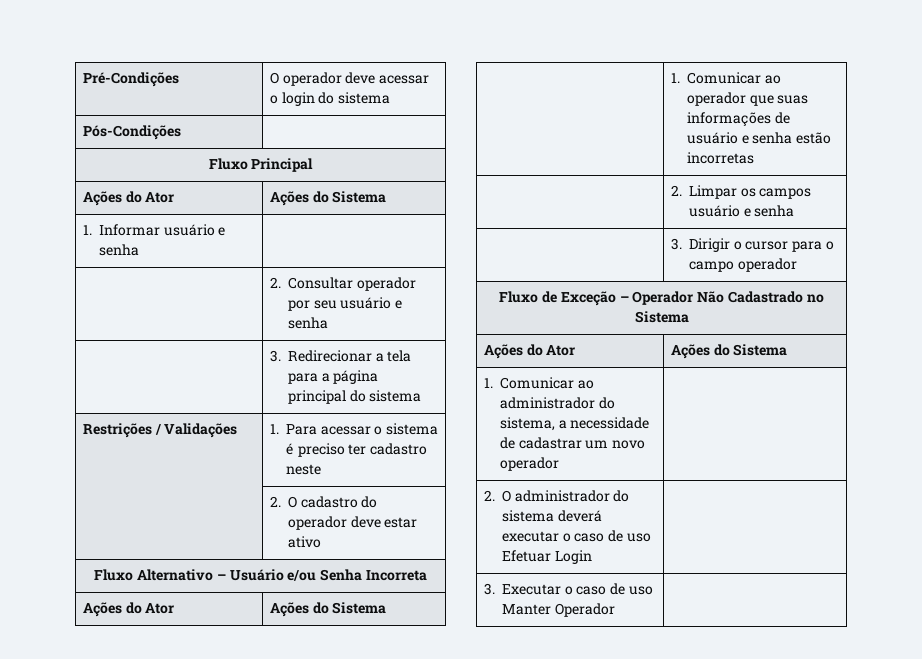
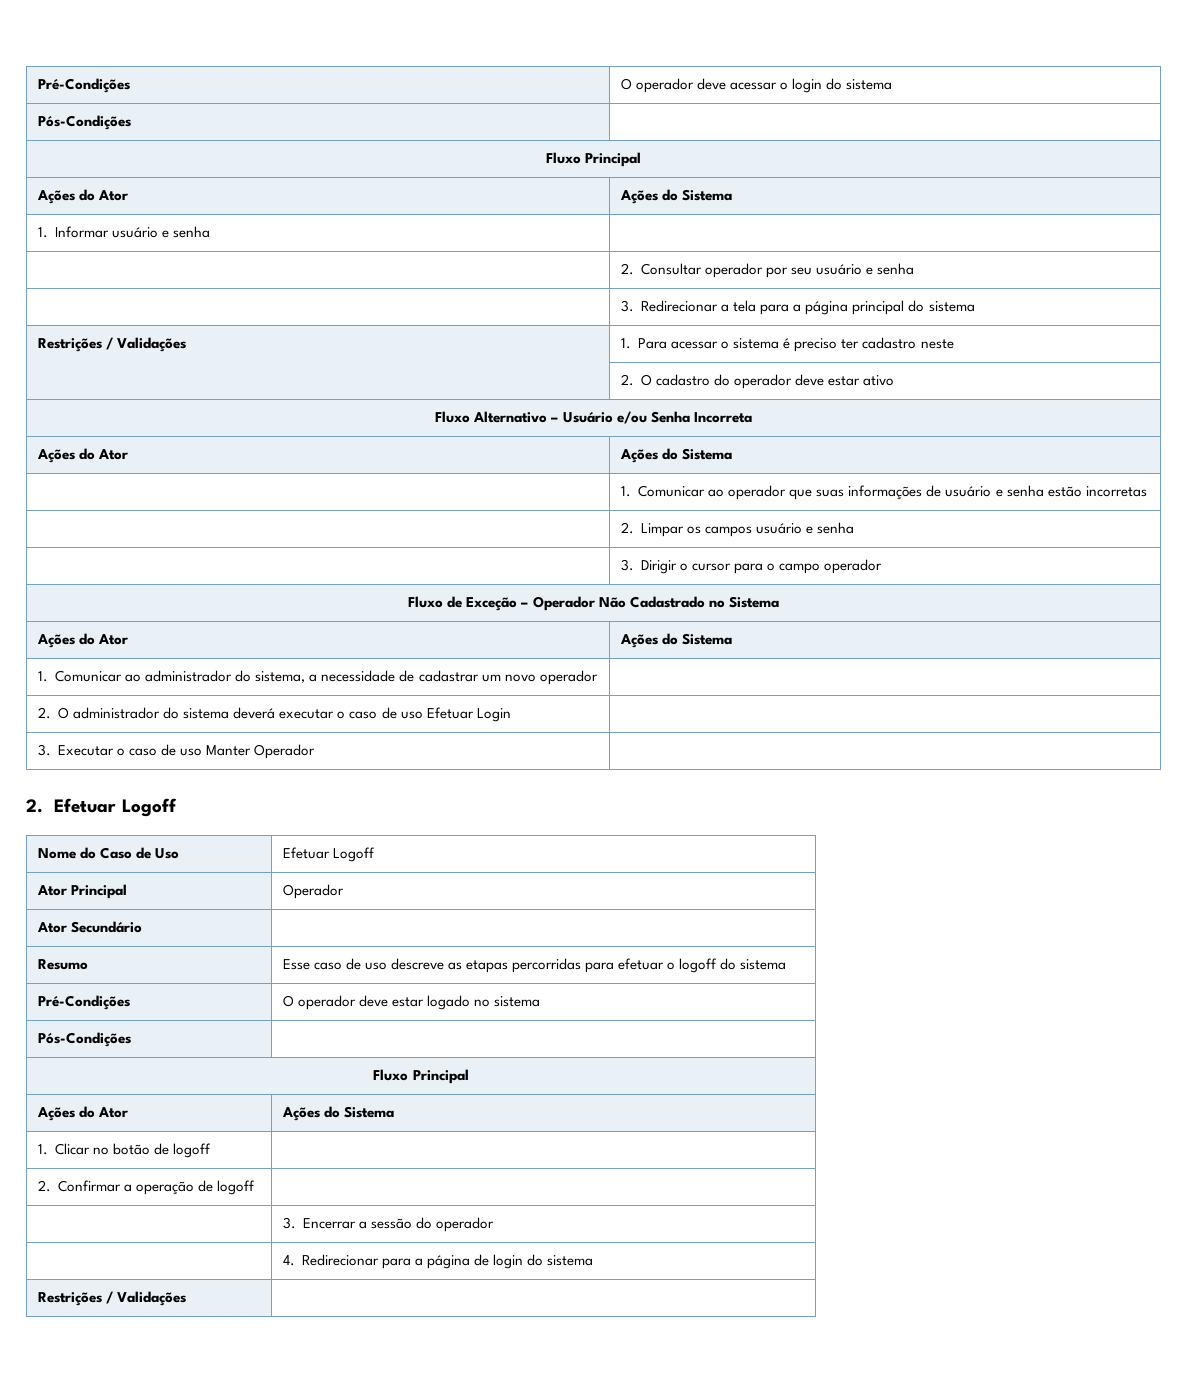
+ 2. Efetuar Logoff
+ Nome do Caso de Uso | Efetuar Logoff
+ Ator Principal | Operador
+ Ator Secundário |
+ Resumo | Esse caso de uso descreve as etapas percorridas para efetuar o logoff do sistema
+ Pré-Condições | O operador deve estar logado no sistema
+ Pós-Condições |
+ Fluxo Principal
+ Ações do Ator | Ações do Sistema
+ 1. Clicar no botão de logoff |
+ 2. Confirmar a operação de logoff |
+ | 3. Encerrar a sessão do operador
+ | 4. Redirecionar para a página de login do sistema
+ Restrições / Validações |

